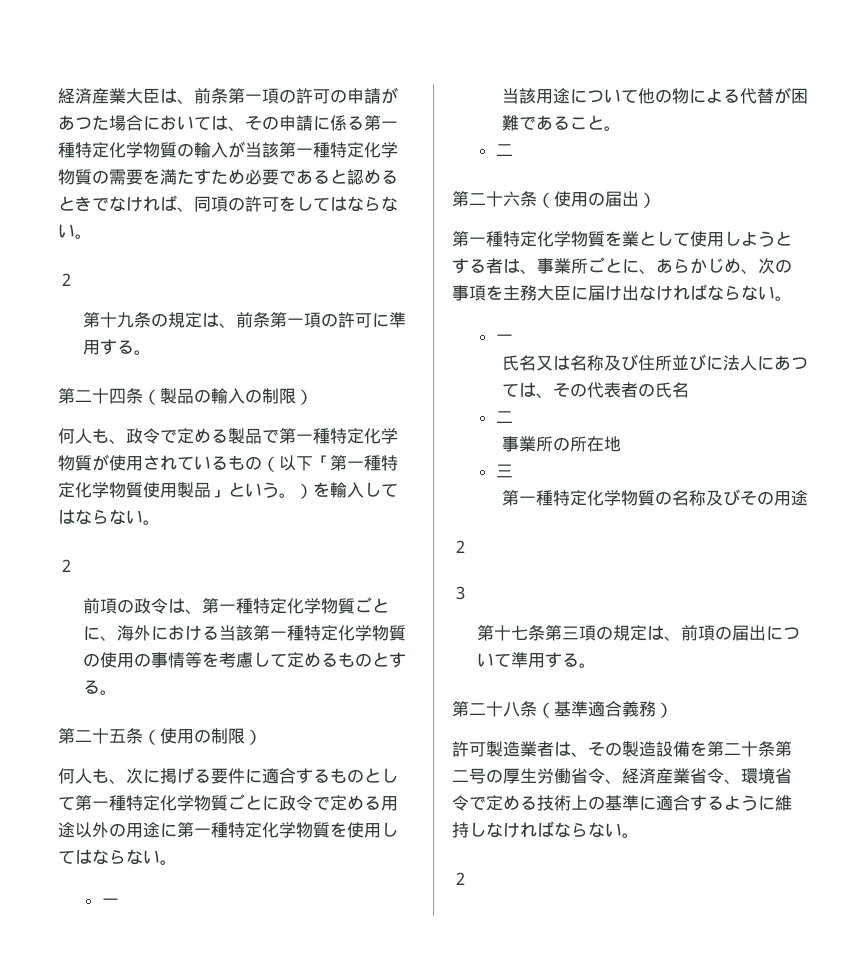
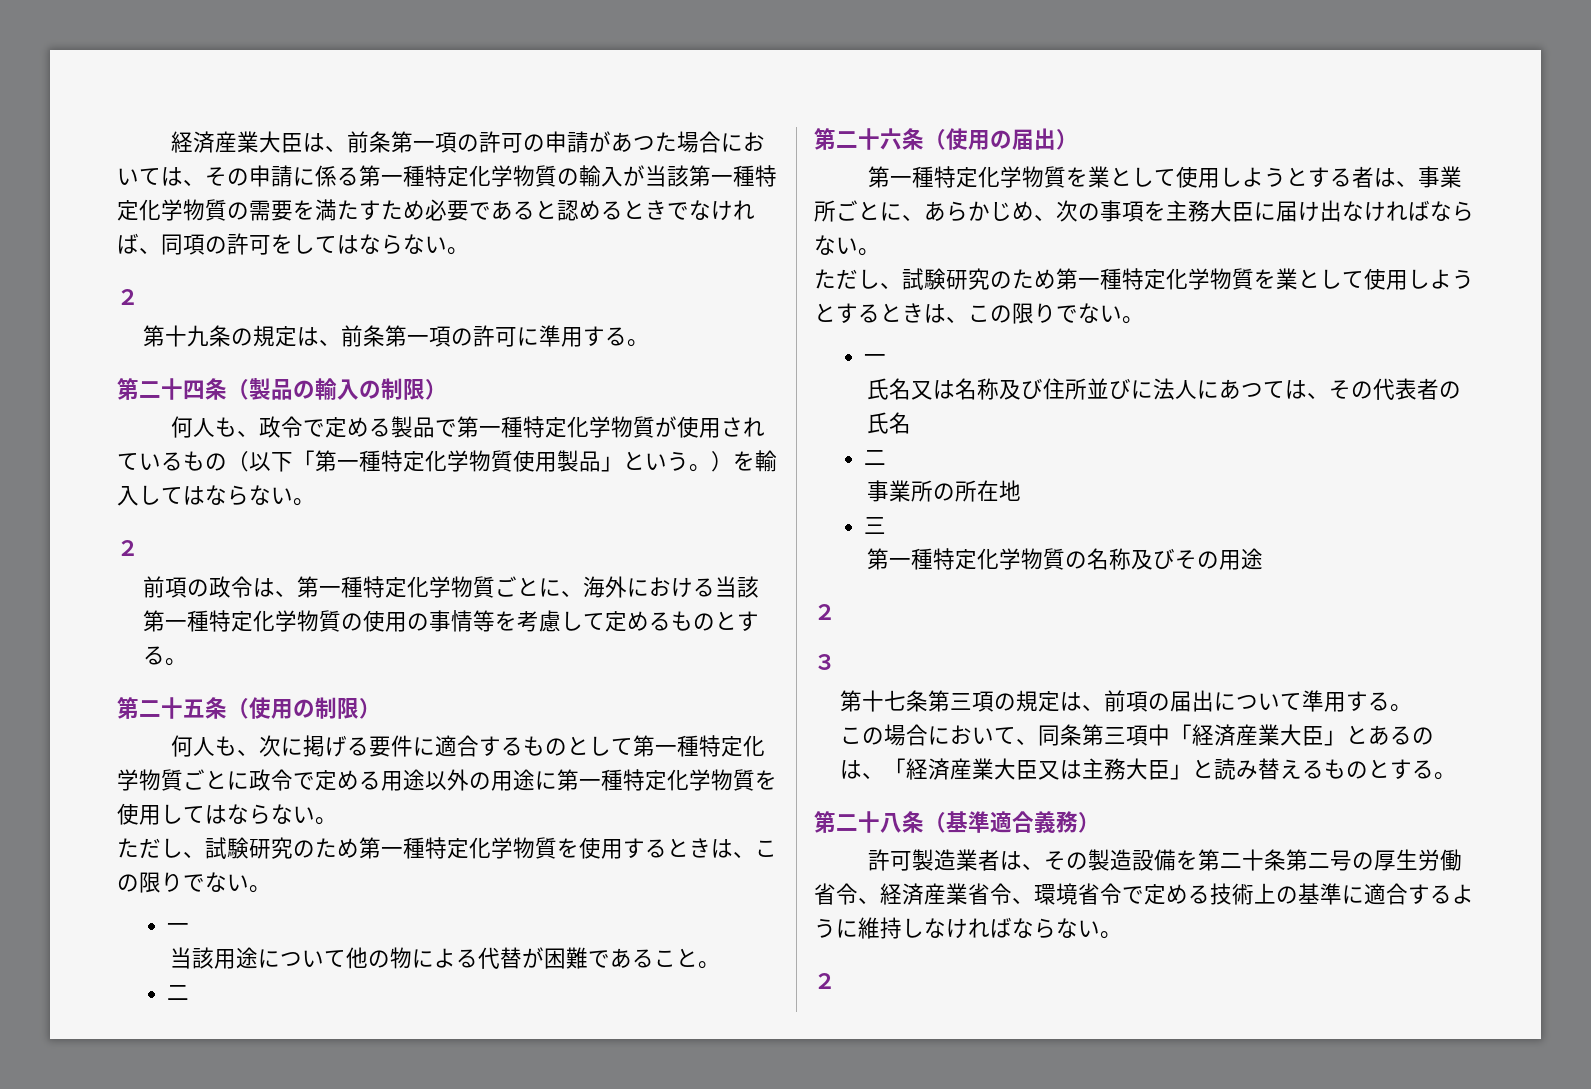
+ ただし、試験研究のため第一種特定化学物質を使用するときは、この限りでない。
+ ただし、試験研究のため第一種特定化学物質を業として使用しようとするときは、この限りでない。
+ この場合において、同条第三項中「経済産業大臣」とあるのは、「経済産業大臣又は主務大臣」と読み替えるものとする。

